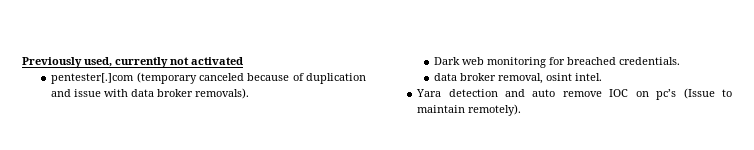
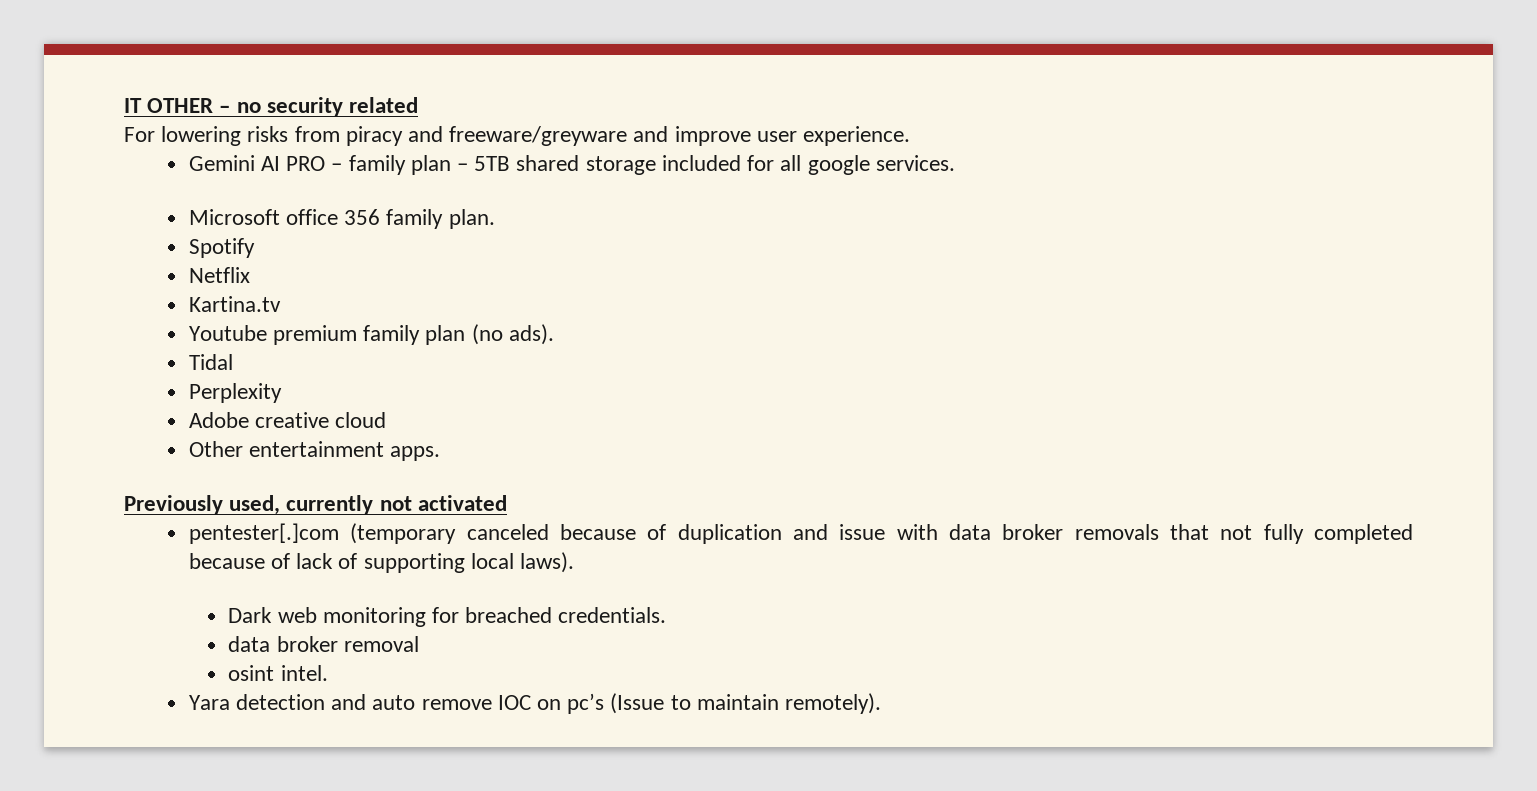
+ IT OTHER – no security related
+ For lowering risks from piracy and freeware/greyware and improve user experience.
+ Gemini AI PRO – family plan – 5TB shared storage included for all google services.
+ Microsoft office 356 family plan.
+ Spotify
+ Netflix
+ Kartina.tv
+ Youtube premium family plan (no ads).
+ Tidal
+ Perplexity
+ Adobe creative cloud
+ Other entertainment apps.
- pentester[.]com (temporary canceled because of duplication and issue with data broker removals).
+ pentester[.]com (temporary canceled because of duplication and issue with data broker removals that not fully completed because of lack of supporting local laws).
- data broker removal, osint intel.
+ data broker removal
+ osint intel.

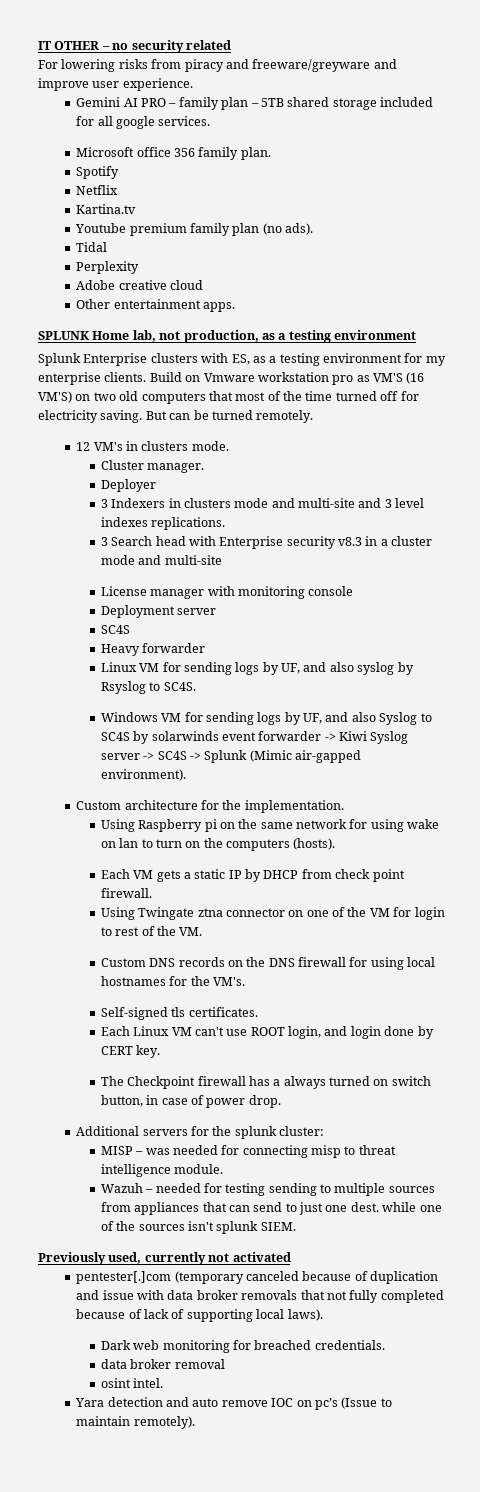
+ SPLUNK Home lab, not production, as a testing environment
+ Splunk Enterprise clusters with ES, as a testing environment for my enterprise clients. Build on Vmware workstation pro as VM'S (16 VM'S) on two old computers that most of the time turned off for electricity saving. But can be turned remotely.
+ 12 VM's in clusters mode.
+ Cluster manager.
+ Deployer
+ 3 Indexers in clusters mode and multi-site and 3 level indexes replications.
+ 3 Search head with Enterprise security v8.3 in a cluster mode and multi-site
+ License manager with monitoring console
+ Deployment server
+ SC4S
+ Heavy forwarder
+ Linux VM for sending logs by UF, and also syslog by Rsyslog to SC4S.
+ Windows VM for sending logs by UF, and also Syslog to SC4S by solarwinds event forwarder -> Kiwi Syslog server -> SC4S -> Splunk (Mimic air-gapped environment).
+ Custom architecture for the implementation.
+ Using Raspberry pi on the same network for using wake on lan to turn on the computers (hosts).
+ Each VM gets a static IP by DHCP from check point firewall.
+ Using Twingate ztna connector on one of the VM for login to rest of the VM.
+ Custom DNS records on the DNS firewall for using local hostnames for the VM's.
+ Self-signed tls certificates.
+ Each Linux VM can't use ROOT login, and login done by CERT key.
+ The Checkpoint firewall has a always turned on switch button, in case of power drop.
+ Additional servers for the splunk cluster:
+ MISP – was needed for connecting misp to threat intelligence module.
+ Wazuh – needed for testing sending to multiple sources from appliances that can send to just one dest. while one of the sources isn't splunk SIEM.

